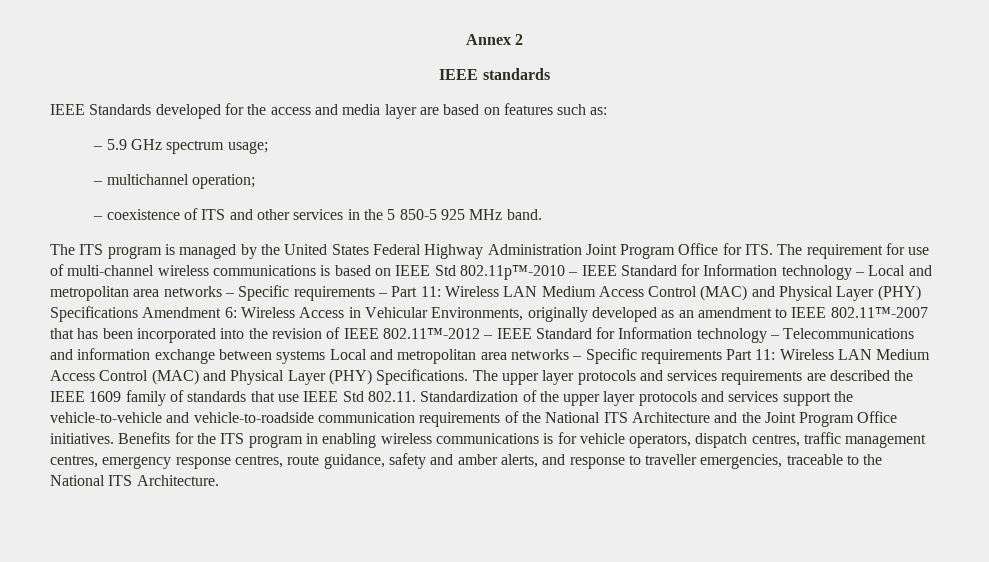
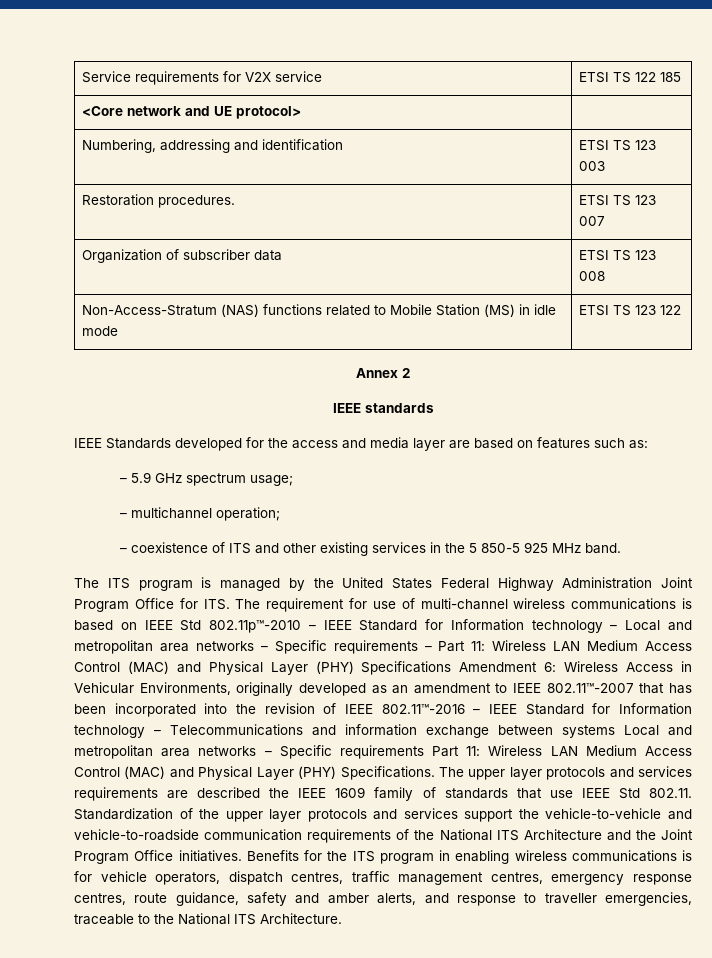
+ Service requirements for V2X service | ETSI TS 122 185
+ <Core network and UE protocol> |
+ Numbering, addressing and identification | ETSI TS 123 003
+ Restoration procedures. | ETSI TS 123 007
+ Organization of subscriber data | ETSI TS 123 008
+ Non-Access-Stratum (NAS) functions related to Mobile Station (MS) in idle mode | ETSI TS 123 122
- – coexistence of ITS and other services in the 5 850-5 925 MHz band.
+ – coexistence of ITS and other existing services in the 5 850-5 925 MHz band.
- Wireless Access in Vehicular Environments, originally developed as an amendment to IEEE 802.11™-2007 that has been incorporated into the revision of IEEE 802.11™-2012 – IEEE Standard for Information technology – Telecommunications and information exchange between systems Local and metropolitan area networks – Specific requirements Part 11:
+ Wireless Access in Vehicular Environments, originally developed as an amendment to IEEE 802.11™-2007 that has been incorporated into the revision of IEEE 802.11™-2016 – IEEE Standard for Information technology – Telecommunications and information exchange between systems Local and metropolitan area networks – Specific requirements Part 11:

